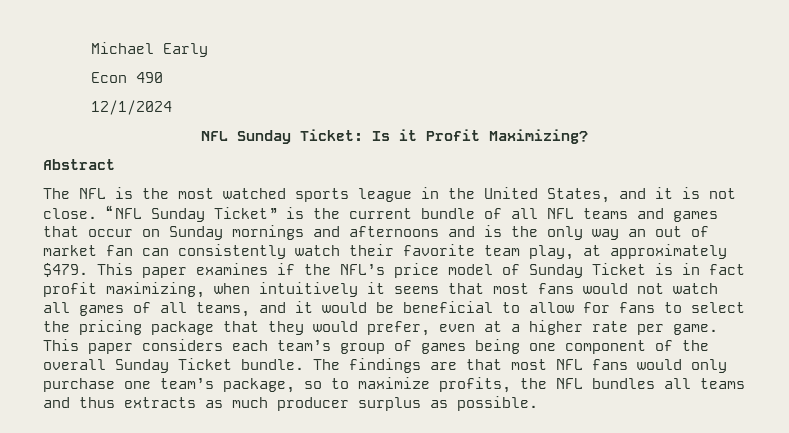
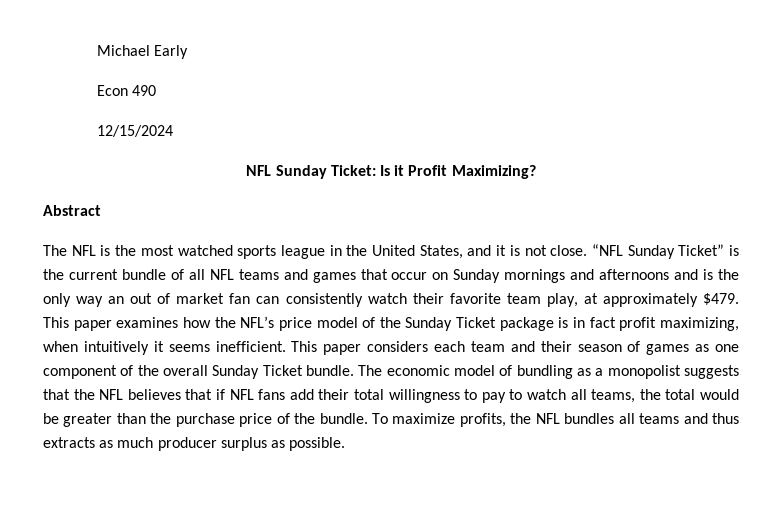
- 12/1/2024
+ 12/15/2024
- This paper examines if the NFL’s price model of Sunday Ticket is in fact profit maximizing, when intuitively it seems that most fans would not watch all games of all teams, and it would be beneficial to allow for fans to select the pricing package that they would prefer, even at a higher rate per game. This paper considers each team’s group of games being one component of the overall Sunday Ticket bundle.
+ This paper examines how the NFL’s price model of the Sunday Ticket package is in fact profit maximizing, when intuitively it seems inefficient. This paper considers each team and their season of games as one component of the overall Sunday Ticket bundle.
- The findings are that most NFL fans would only purchase one team’s package, so to maximize profits, the NFL bundles all teams and thus extracts as much producer surplus as possible.
+ The economic model of bundling as a monopolist suggests that the NFL believes that if NFL fans add their total willingness to pay to watch all teams, the total would be greater than the purchase price of the bundle. To maximize profits, the NFL bundles all teams and thus extracts as much producer surplus as possible.

